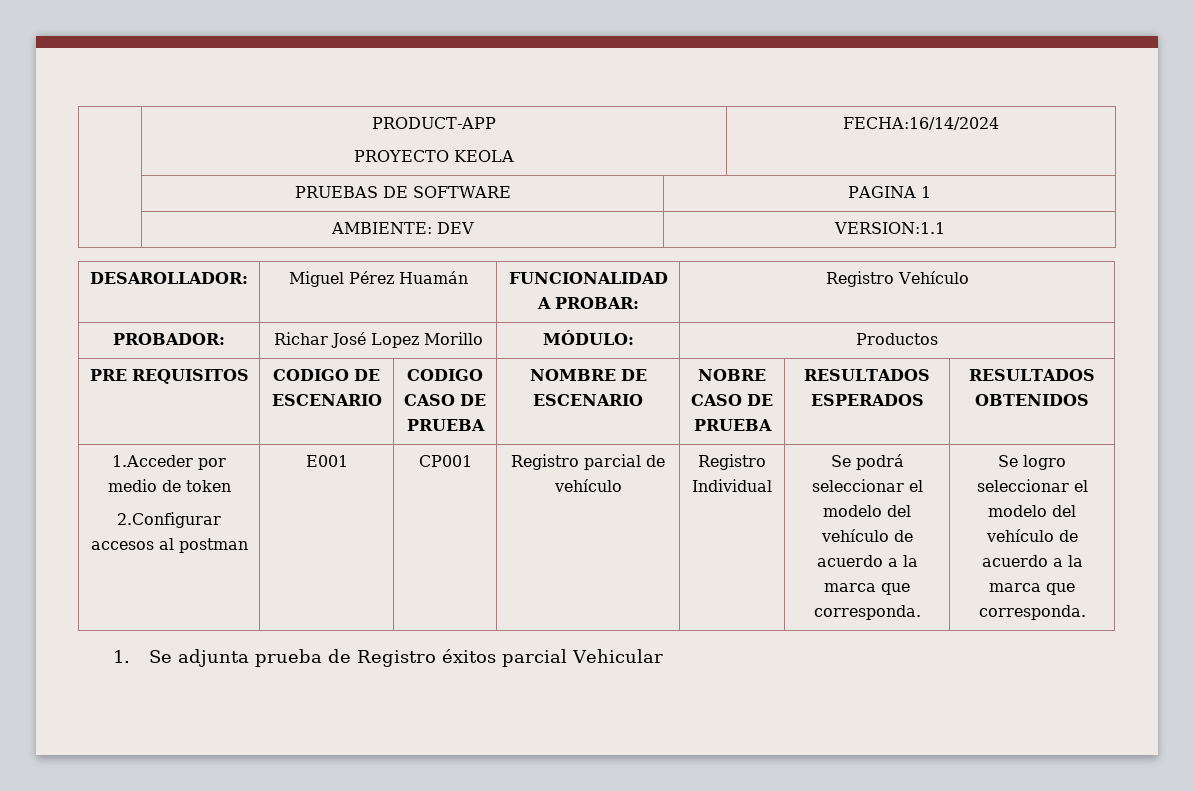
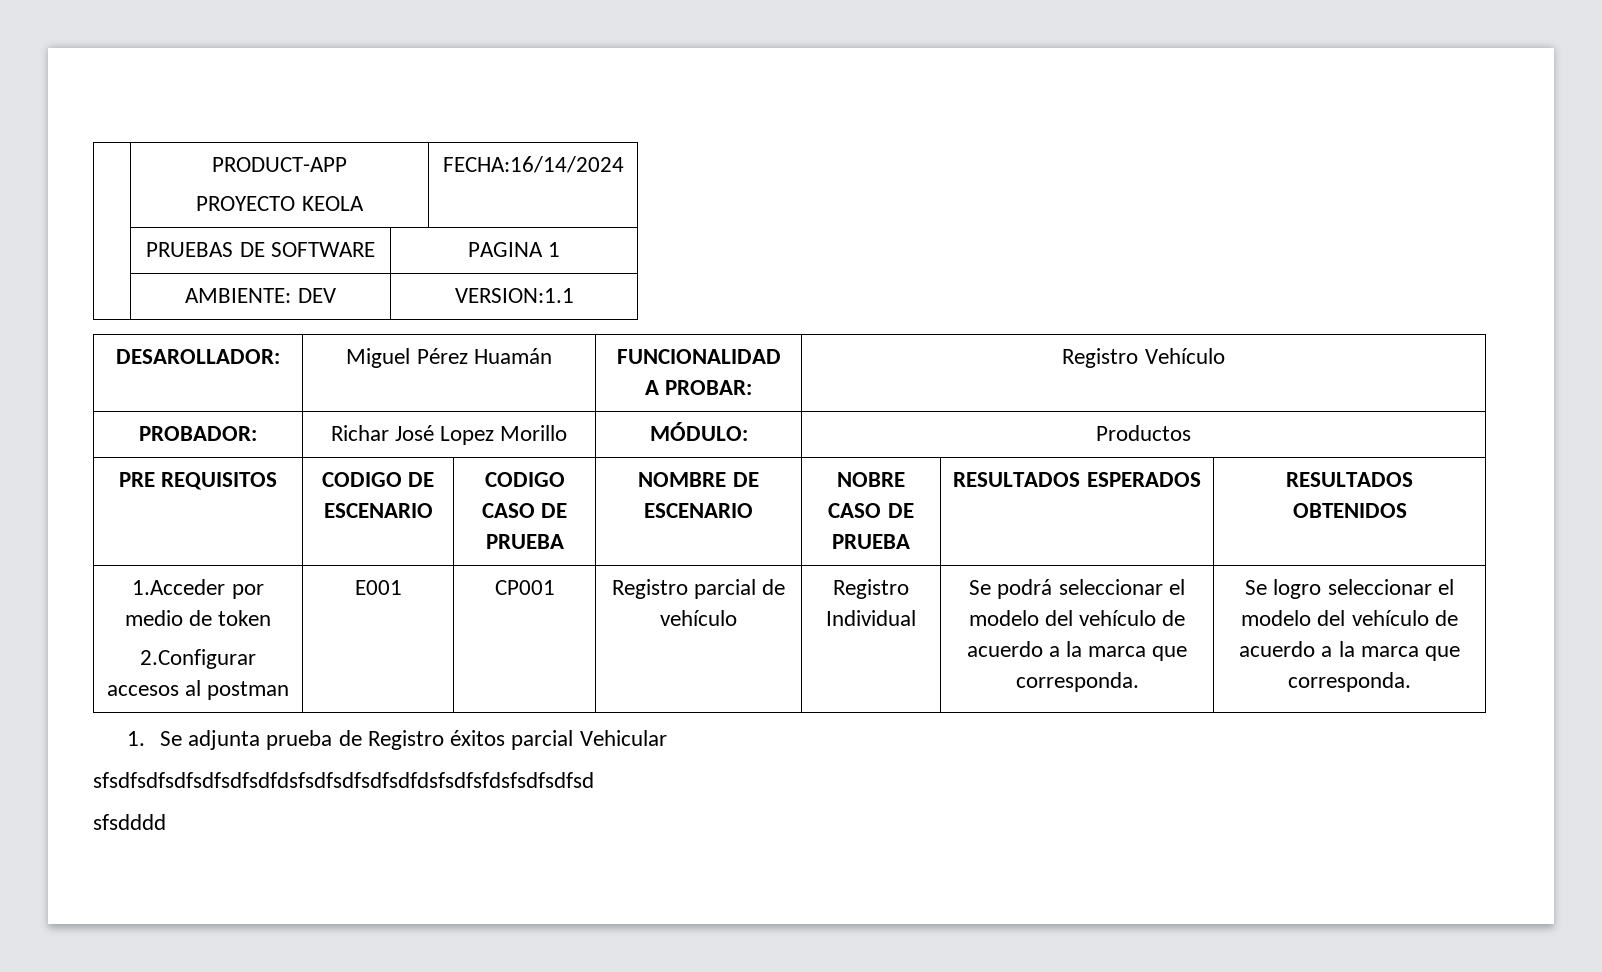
+ sfsdfsdfsdfsdfsdfsdfdsfsdfsdfsdfsdfdsfsdfsfdsfsdfsdfsd
+ sfsdddd

